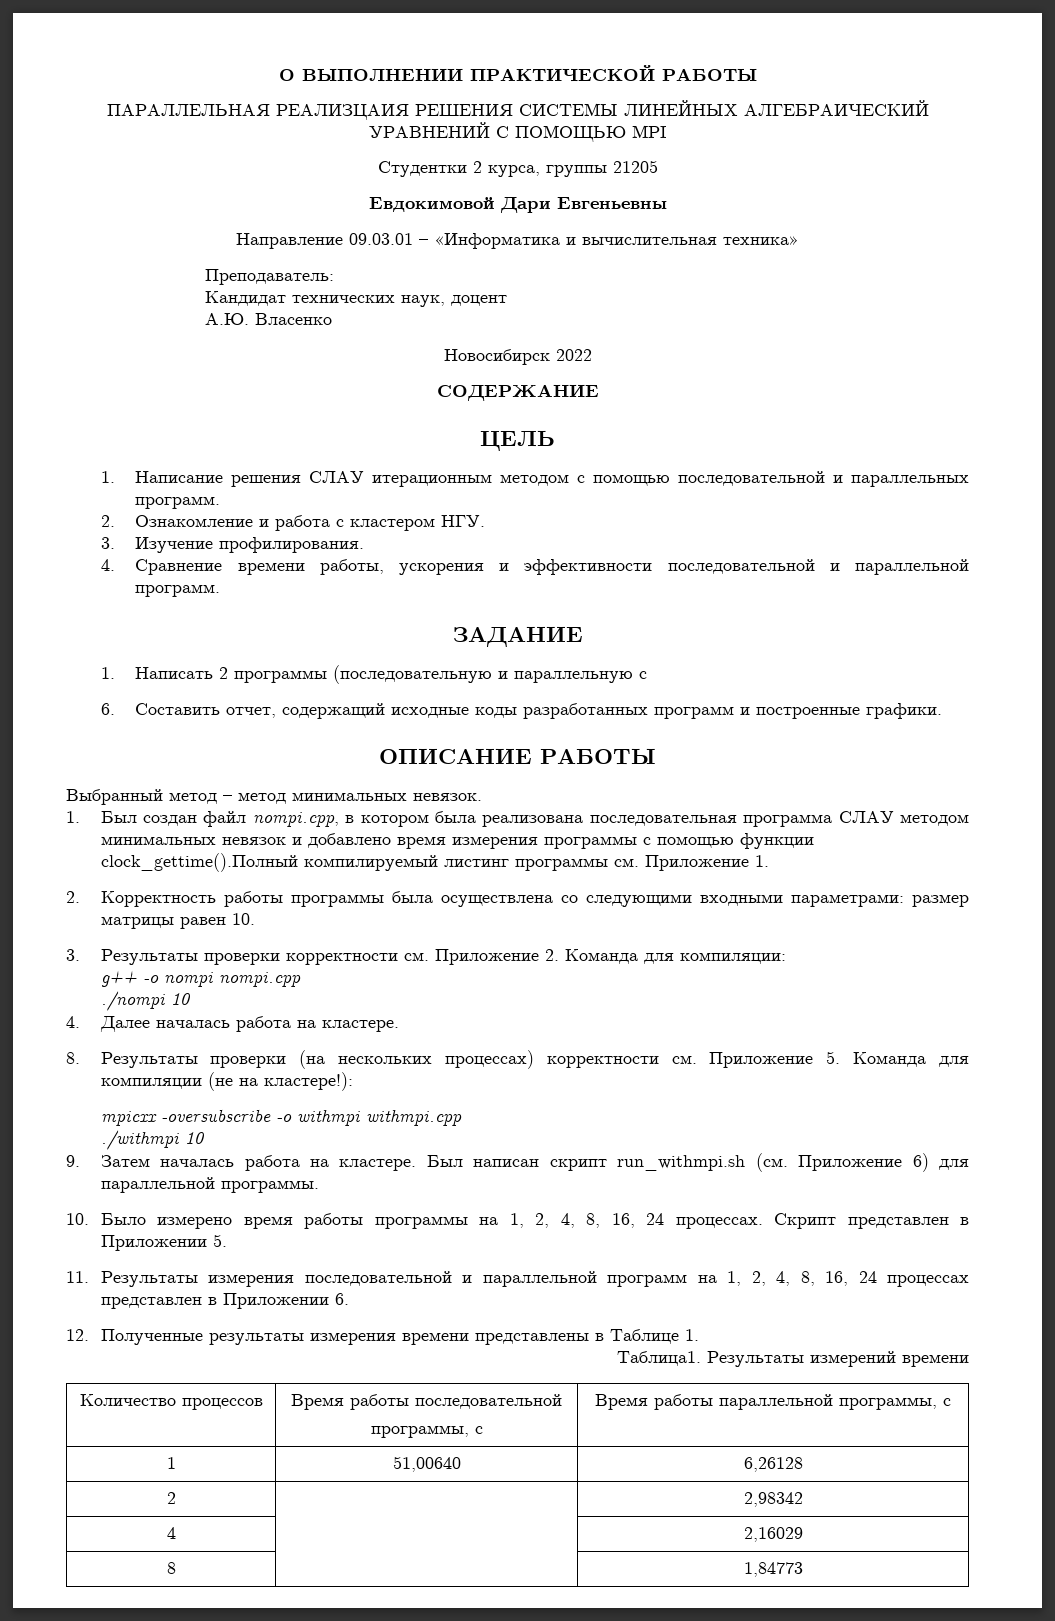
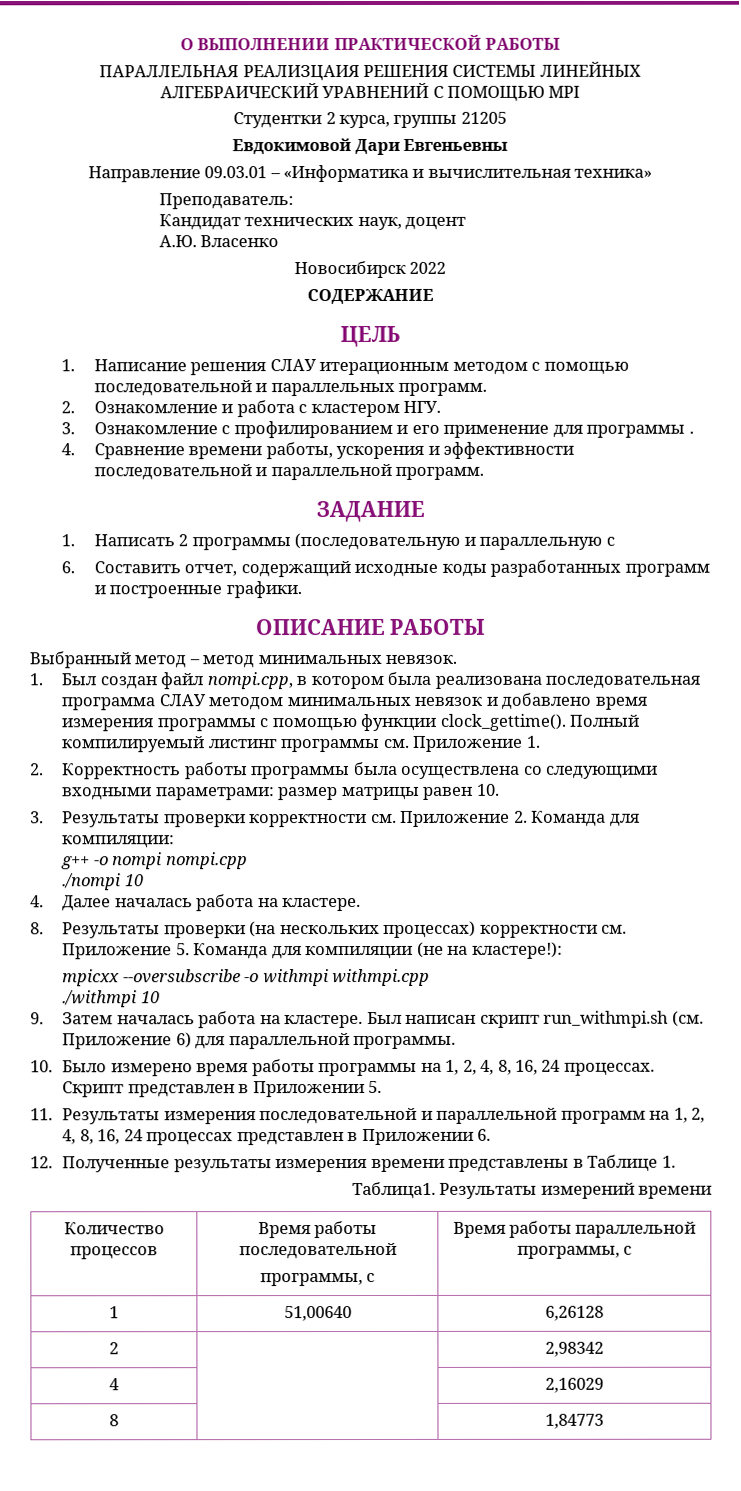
- 3. Изучение профилирования.
+ 3. Ознакомление с профилированием и его применение для программы .
- 1. Был создан файл nompi.cpp, в котором была реализована последовательная программа СЛАУ методом минимальных невязок и добавлено время измерения программы с помощью функции clock_gettime().Полный компилируемый листинг программы см. Приложение 1.
+ 1. Был создан файл nompi.cpp, в котором была реализована последовательная программа СЛАУ методом минимальных невязок и добавлено время измерения программы с помощью функции clock_gettime(). Полный компилируемый листинг программы см. Приложение 1.
- mpicxx -oversubscribe -o withmpi withmpi.cpp
+ mpicxx --oversubscribe -o withmpi withmpi.cpp

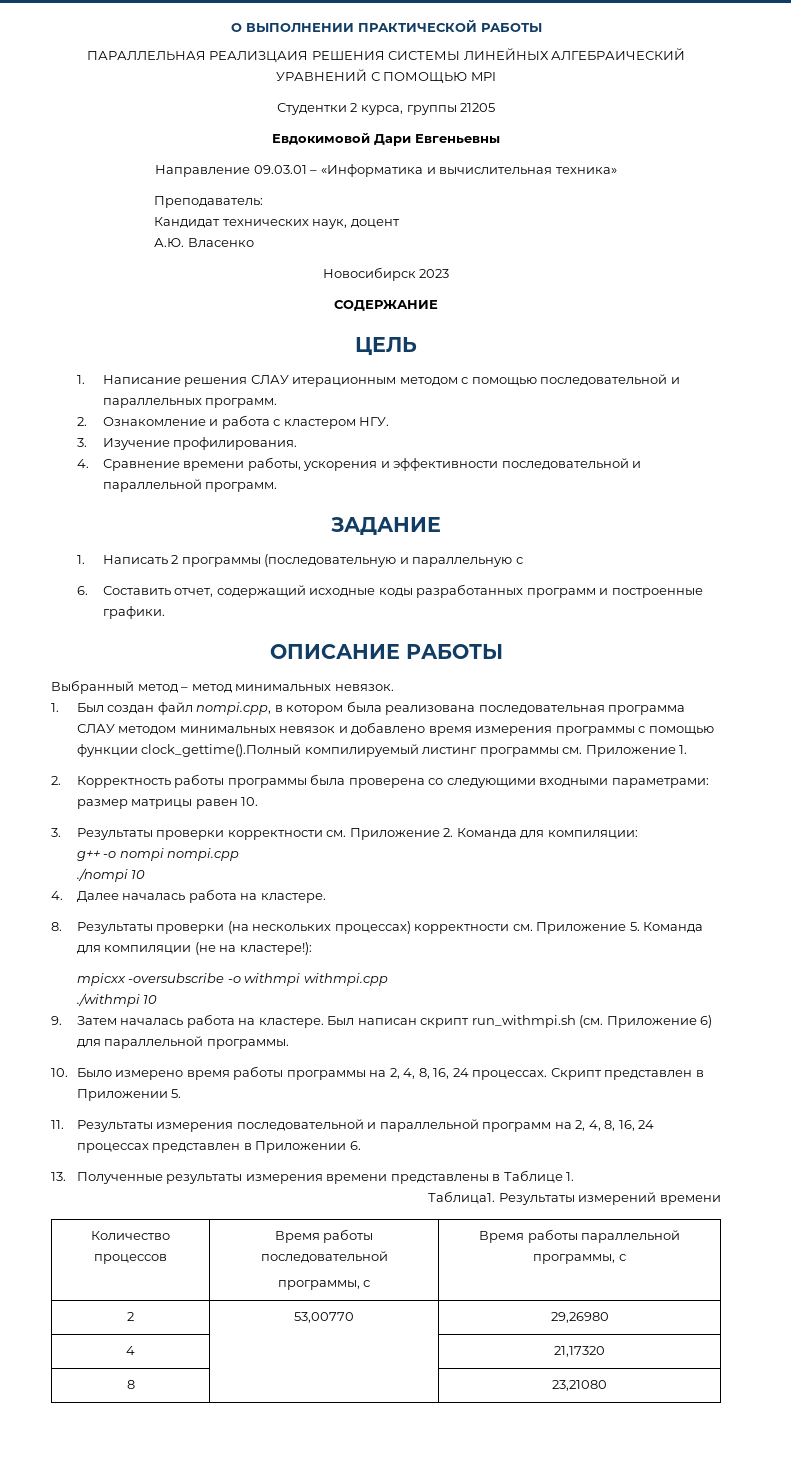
- Новосибирск 2022
+ Новосибирск 2023
- 3. Ознакомление с профилированием и его применение для программы .
+ 3. Изучение профилирования.
- 1. Был создан файл nompi.cpp, в котором была реализована последовательная программа СЛАУ методом минимальных невязок и добавлено время измерения программы с помощью функции clock_gettime(). Полный компилируемый листинг программы см. Приложение 1.
+ 1. Был создан файл nompi.cpp, в котором была реализована последовательная программа СЛАУ методом минимальных невязок и добавлено время измерения программы с помощью функции clock_gettime().Полный компилируемый листинг программы см. Приложение 1.
- 2. Корректность работы программы была осуществлена со следующими входными параметрами: размер матрицы равен 10.
+ 2. Корректность работы программы была проверена со следующими входными параметрами: размер матрицы равен 10.
- mpicxx --oversubscribe -o withmpi withmpi.cpp
+ mpicxx -oversubscribe -o withmpi withmpi.cpp
- 10. Было измерено время работы программы на 1, 2, 4, 8, 16, 24 процессах.
+ 10. Было измерено время работы программы на 2, 4, 8, 16, 24 процессах.
- 11. Результаты измерения последовательной и параллельной программ на 1, 2, 4, 8, 16, 24 процессах представлен в Приложении 6.
+ 11. Результаты измерения последовательной и параллельной программ на 2, 4, 8, 16, 24 процессах представлен в Приложении 6.
- 12. Полученные результаты измерения времени представлены в Таблице 1.
+ 13. Полученные результаты измерения времени представлены в Таблице 1.
- 1 | 51,00640 | 6,26128
- 2 | | 2,98342
+ 2 | 53,00770 | 29,26980
- 4 | | 2,16029
+ 4 | | 21,17320
- 8 | | 1,84773
+ 8 | | 23,21080

